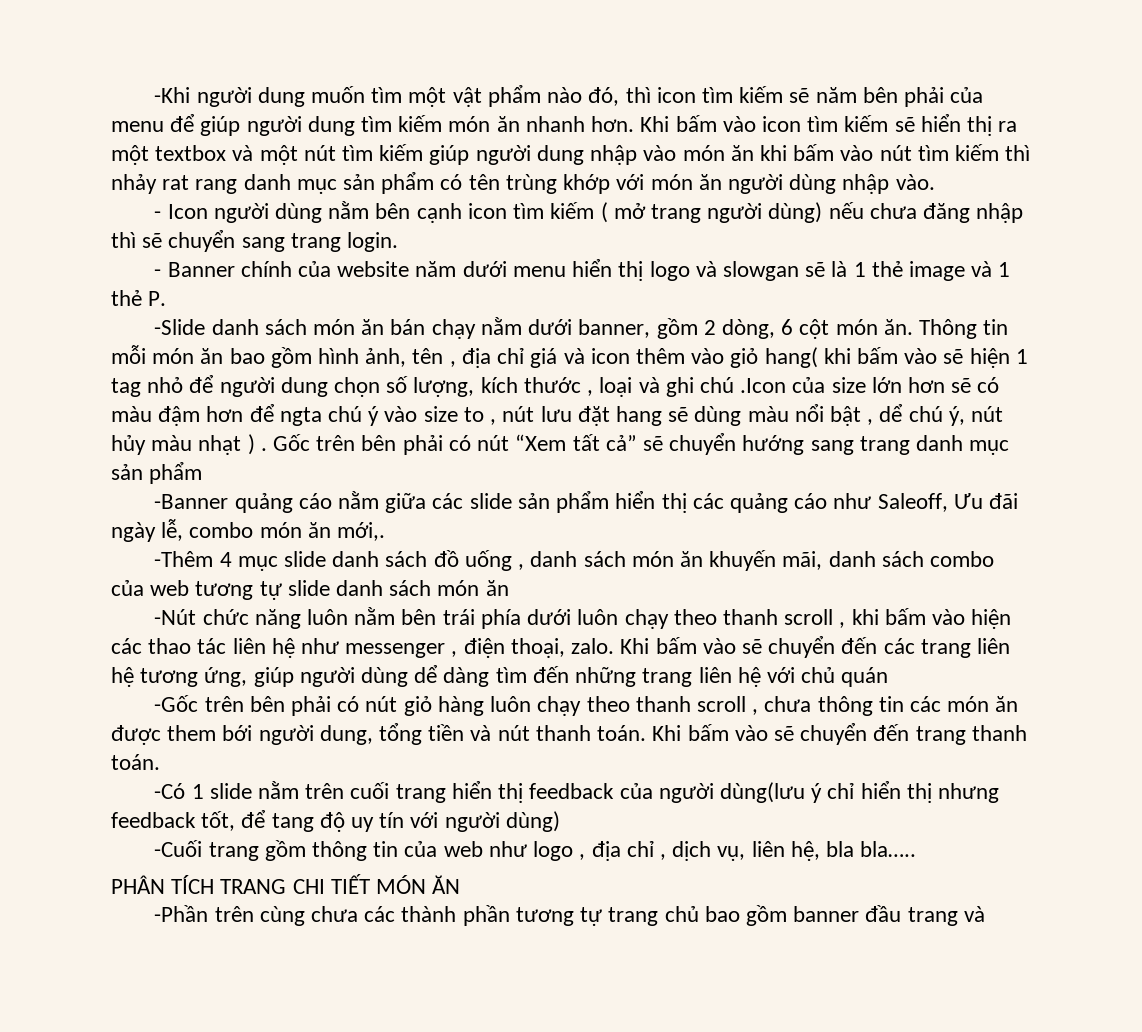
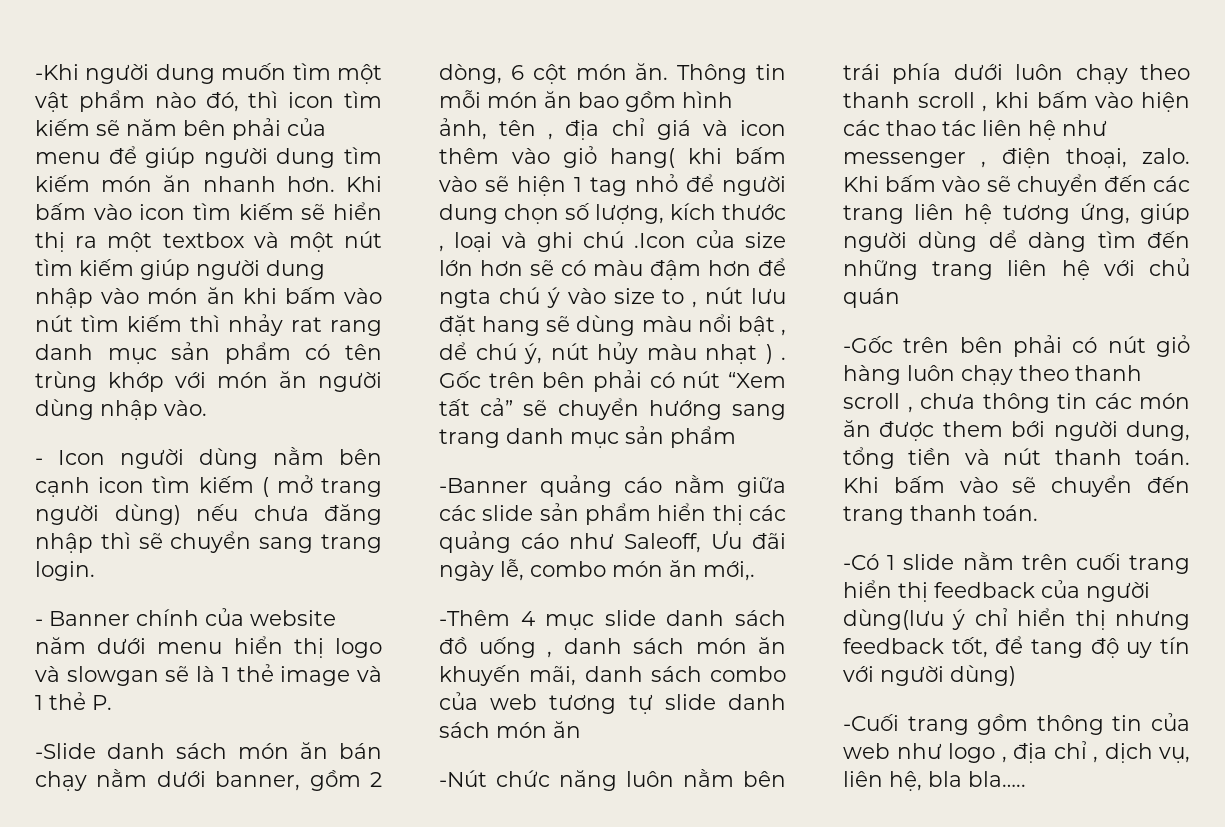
- PHÂN TÍCH TRANG CHI TIẾT MÓN ĂN
- -Phần trên cùng chưa các thành phần tương tự trang chủ bao gồm banner đầu trang và

